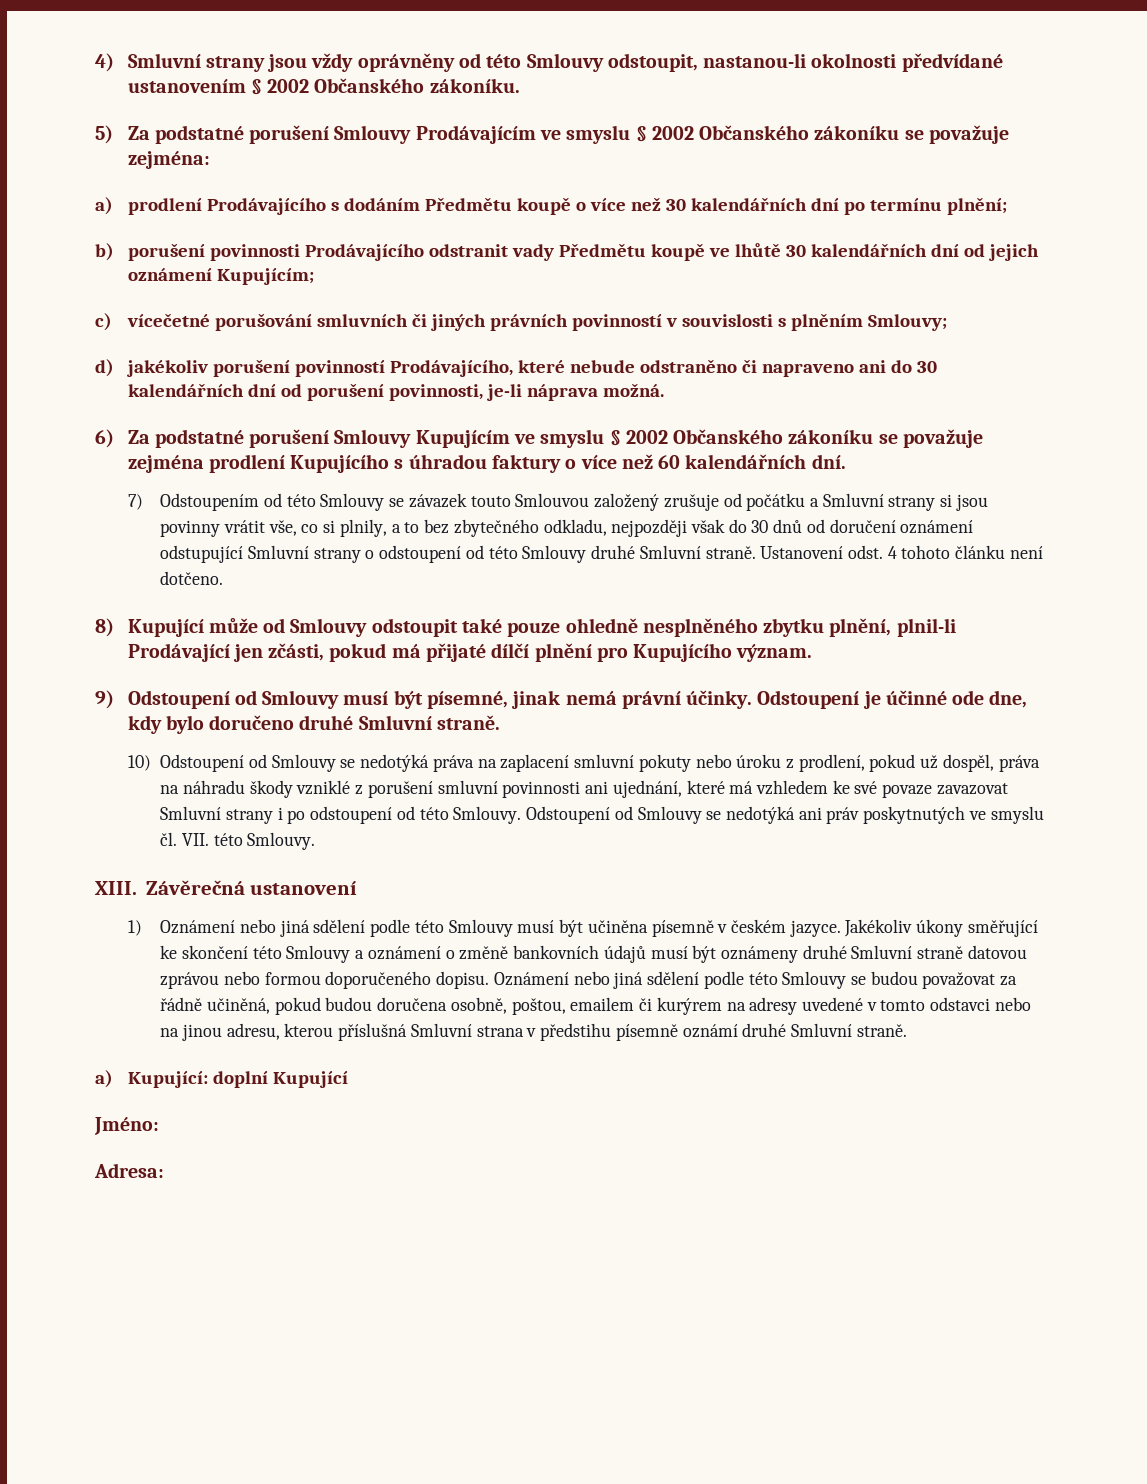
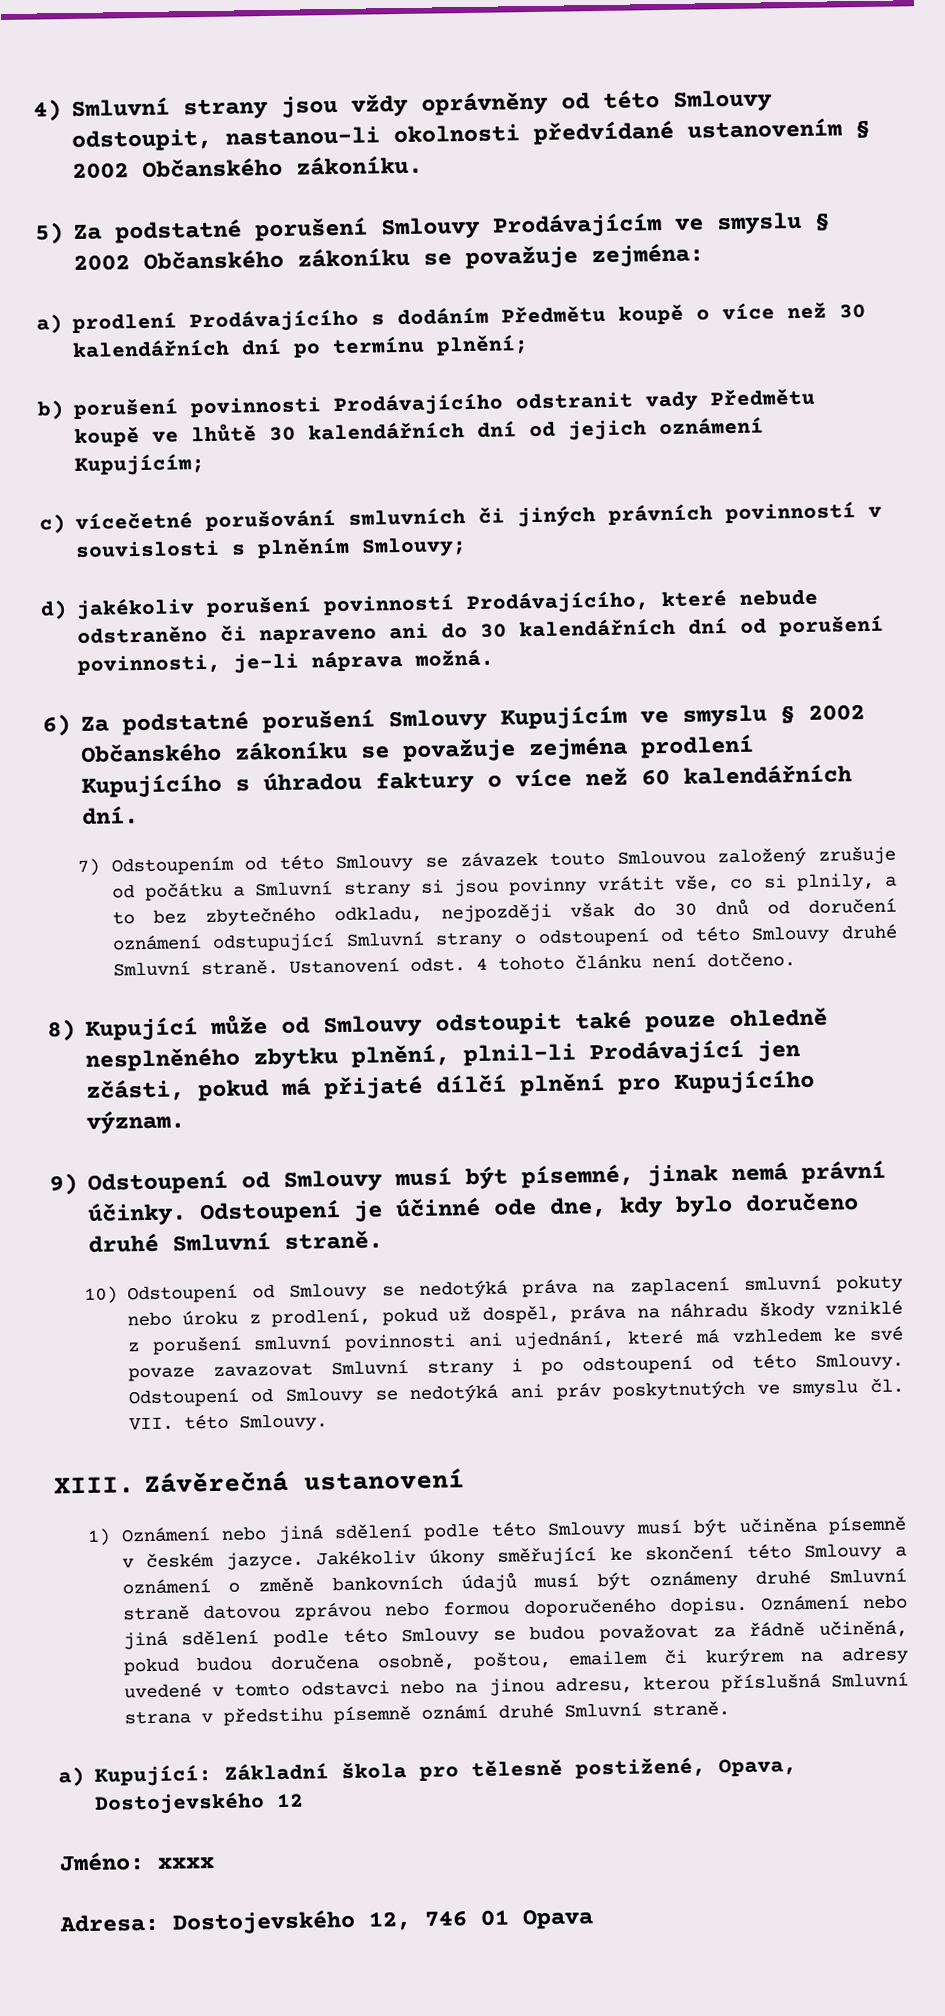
- a) Kupující: doplní Kupující
+ a) Kupující: Základní škola pro tělesně postižené, Opava, Dostojevského 12
- Jméno:
+ Jméno: xxxx
- Adresa:
+ Adresa: Dostojevského 12, 746 01 Opava

